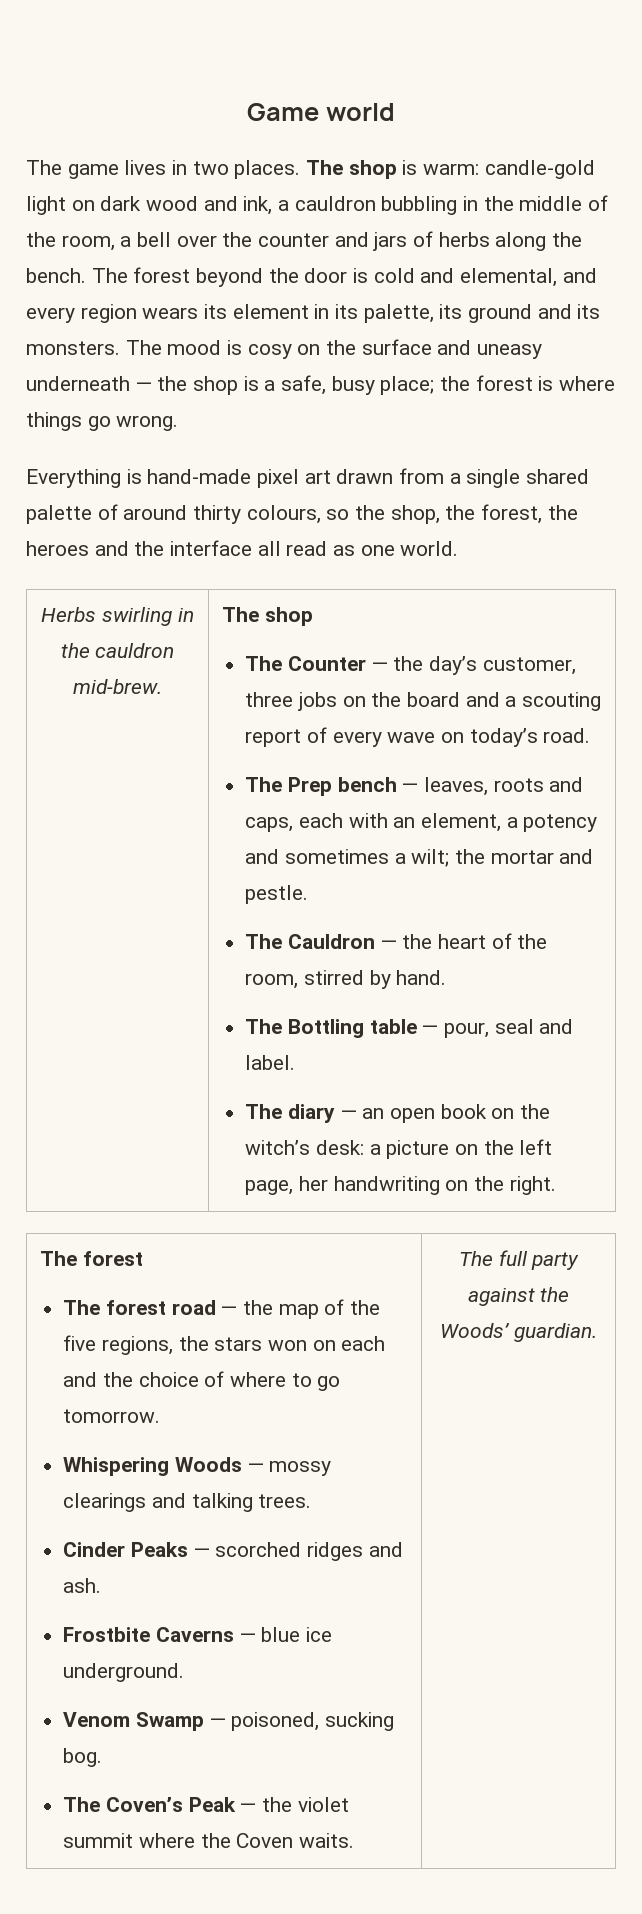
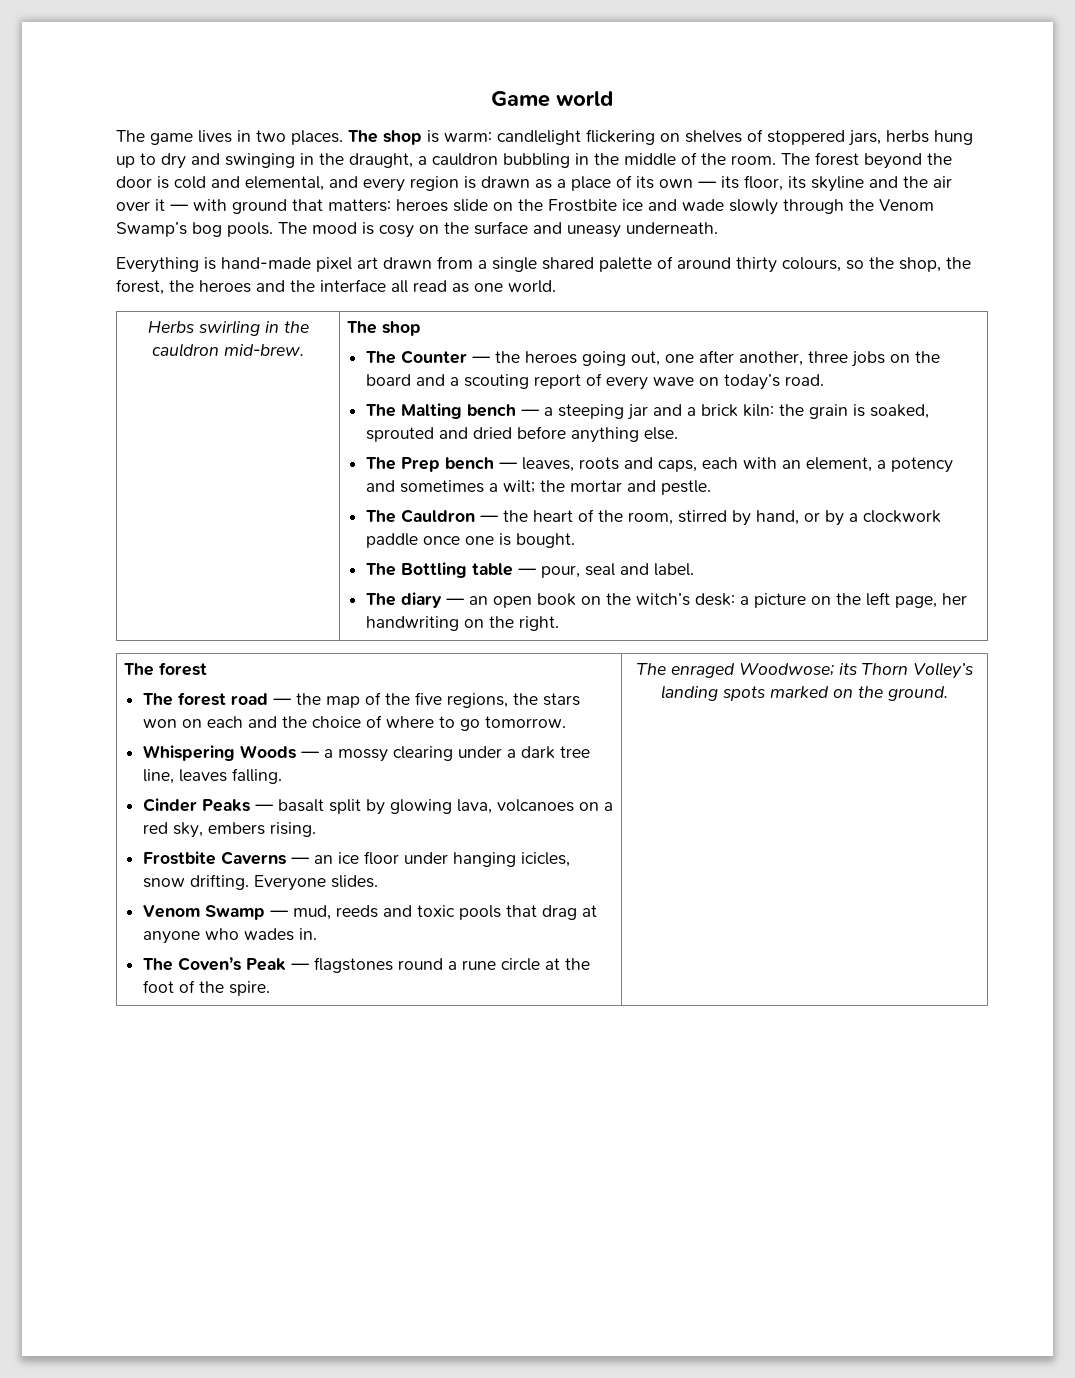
- The shop is warm: candle-gold light on dark wood and ink, a cauldron bubbling in the middle of the room, a bell over the counter and jars of herbs along the bench.
+ The shop is warm: candlelight flickering on shelves of stoppered jars, herbs hung up to dry and swinging in the draught, a cauldron bubbling in the middle of the room.
- The forest beyond the door is cold and elemental, and every region wears its element in its palette, its ground and its monsters.
+ The forest beyond the door is cold and elemental, and every region is drawn as a place of its own — its floor, its skyline and the air over it — with ground that matters: heroes slide on the Frostbite ice and wade slowly through the Venom Swamp’s bog pools.
- The mood is cosy on the surface and uneasy underneath — the shop is a safe, busy place; the forest is where things go wrong.
+ The mood is cosy on the surface and uneasy underneath.
- The Counter — the day’s customer, three jobs on the board and a scouting report of every wave on today’s road.
+ The Counter — the heroes going out, one after another, three jobs on the board and a scouting report of every wave on today’s road.
+ The Malting bench — a steeping jar and a brick kiln: the grain is soaked, sprouted and dried before anything else.
- The Cauldron — the heart of the room, stirred by hand.
+ The Cauldron — the heart of the room, stirred by hand, or by a clockwork paddle once one is bought.
- Whispering Woods — mossy clearings and talking trees.
- Cinder Peaks — scorched ridges and ash.
- Frostbite Caverns — blue ice underground.
- Venom Swamp — poisoned, sucking bog.
- The Coven’s Peak — the violet summit where the Coven waits. | The full party against the Woods’ guardian.
+ Whispering Woods — a mossy clearing under a dark tree line, leaves falling.
+ Cinder Peaks — basalt split by glowing lava, volcanoes on a red sky, embers rising.
+ Frostbite Caverns — an ice floor under hanging icicles, snow drifting. Everyone slides.
+ Venom Swamp — mud, reeds and toxic pools that drag at anyone who wades in.
+ The Coven’s Peak — flagstones round a rune circle at the foot of the spire. | The enraged Woodwose; its Thorn Volley’s landing spots marked on the ground.

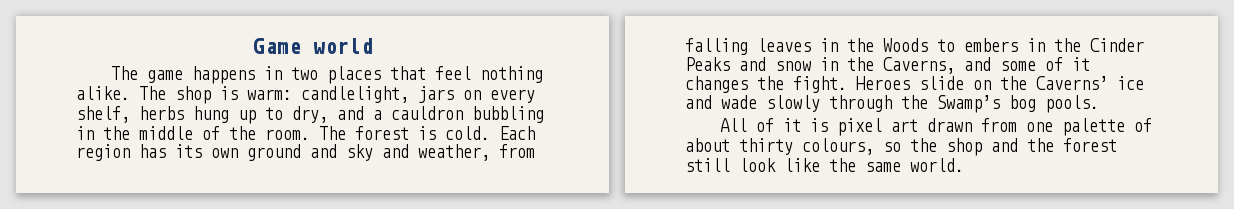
- The game lives in two places. The shop is warm: candlelight flickering on shelves of stoppered jars, herbs hung up to dry and swinging in the draught, a cauldron bubbling in the middle of the room.
+ The game happens in two places that feel nothing alike. The shop is warm: candlelight, jars on every shelf, herbs hung up to dry, and a cauldron bubbling in the middle of the room.
- The forest beyond the door is cold and elemental, and every region is drawn as a place of its own — its floor, its skyline and the air over it — with ground that matters: heroes slide on the Frostbite ice and wade slowly through the Venom Swamp’s bog pools. The mood is cosy on the surface and uneasy underneath.
- Everything is hand-made pixel art drawn from a single shared palette of around thirty colours, so the shop, the forest, the heroes and the interface all read as one world.
- Herbs swirling in the cauldron mid-brew. | The shop
- The Counter — the heroes going out, one after another, three jobs on the board and a scouting report of every wave on today’s road.
- The Malting bench — a steeping jar and a brick kiln: the grain is soaked, sprouted and dried before anything else.
- The Prep bench — leaves, roots and caps, each with an element, a potency and sometimes a wilt; the mortar and pestle.
- The Cauldron — the heart of the room, stirred by hand, or by a clockwork paddle once one is bought.
- The Bottling table — pour, seal and label.
- The diary — an open book on the witch’s desk: a picture on the left page, her handwriting on the right.
- The forest
- The forest road — the map of the five regions, the stars won on each and the choice of where to go tomorrow.
- Whispering Woods — a mossy clearing under a dark tree line, leaves falling.
- Cinder Peaks — basalt split by glowing lava, volcanoes on a red sky, embers rising.
- Frostbite Caverns — an ice floor under hanging icicles, snow drifting. Everyone slides.
- Venom Swamp — mud, reeds and toxic pools that drag at anyone who wades in.
- The Coven’s Peak — flagstones round a rune circle at the foot of the spire. | The enraged Woodwose; its Thorn Volley’s landing spots marked on the ground.
+ The forest is cold. Each region has its own ground and sky and weather, from falling leaves in the Woods to embers in the Cinder Peaks and snow in the Caverns, and some of it changes the fight. Heroes slide on the Caverns’ ice and wade slowly through the Swamp’s bog pools.
+ All of it is pixel art drawn from one palette of about thirty colours, so the shop and the forest still look like the same world.

